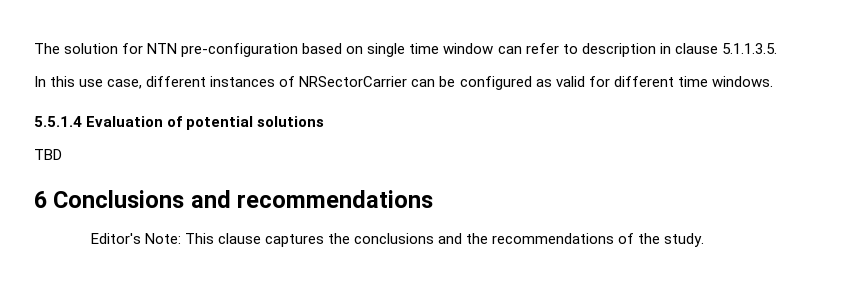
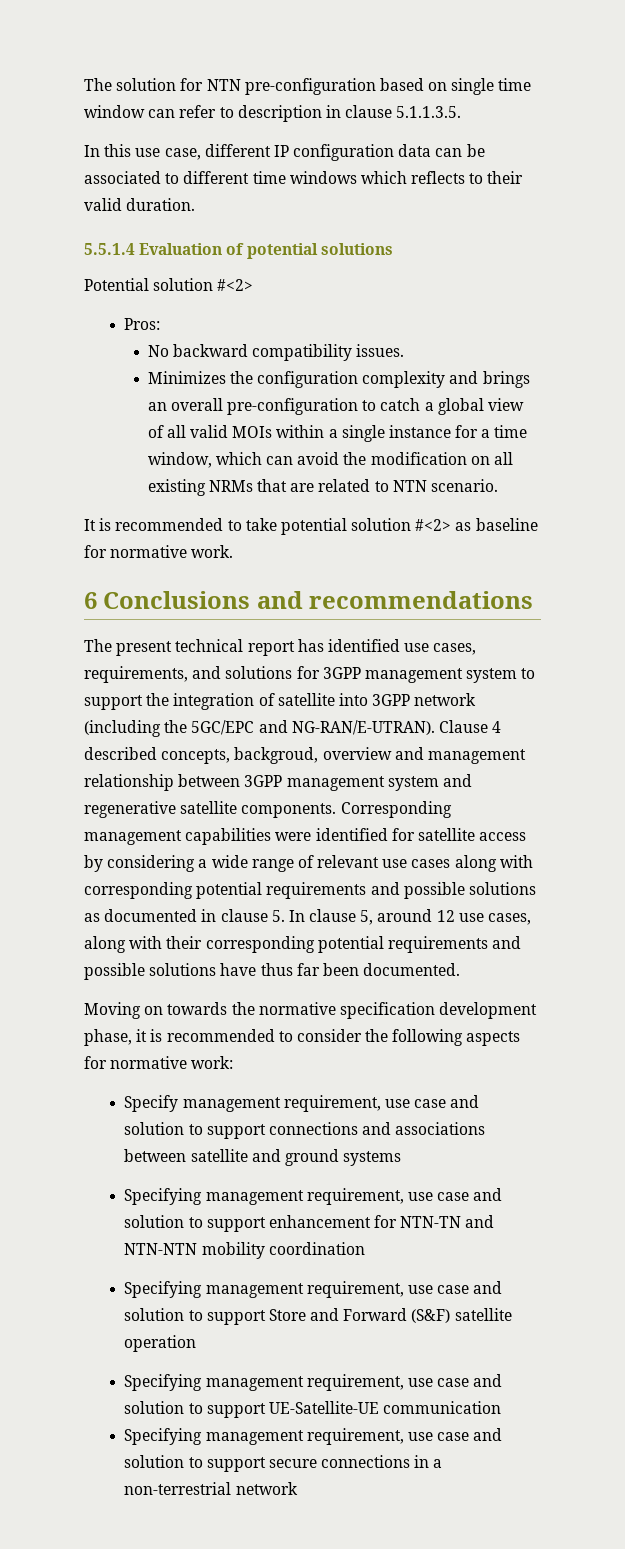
- In this use case, different instances of NRSectorCarrier can be configured as valid for different time windows.
+ In this use case, different IP configuration data can be associated to different time windows which reflects to their valid duration.
- TBD
+ Potential solution #<2>
+ Pros:
+ No backward compatibility issues.
+ Minimizes the configuration complexity and brings an overall pre-configuration to catch a global view of all valid MOIs within a single instance for a time window, which can avoid the modification on all existing NRMs that are related to NTN scenario.
+ It is recommended to take potential solution #<2> as baseline for normative work.
  6 Conclusions and recommendations
- Editor's Note: This clause captures the conclusions and the recommendations of the study.
+ The present technical report has identified use cases, requirements, and solutions for 3GPP management system to support the integration of satellite into 3GPP network (including the 5GC/EPC and NG-RAN/E-UTRAN). Clause 4 described concepts, backgroud, overview and management relationship between 3GPP management system and regenerative satellite components. Corresponding management capabilities were identified for satellite access by considering a wide range of relevant use cases along with corresponding potential requirements and possible solutions as documented in clause 5. In clause 5, around 12 use cases, along with their corresponding potential requirements and possible solutions have thus far been documented.
+ Moving on towards the normative specification development phase, it is recommended to consider the following aspects for normative work:
+ Specify management requirement, use case and solution to support connections and associations between satellite and ground systems
+ Specifying management requirement, use case and solution to support enhancement for NTN-TN and NTN-NTN mobility coordination
+ Specifying management requirement, use case and solution to support Store and Forward (S&F) satellite operation
+ Specifying management requirement, use case and solution to support UE-Satellite-UE communication
+ Specifying management requirement, use case and solution to support secure connections in a non-terrestrial network

